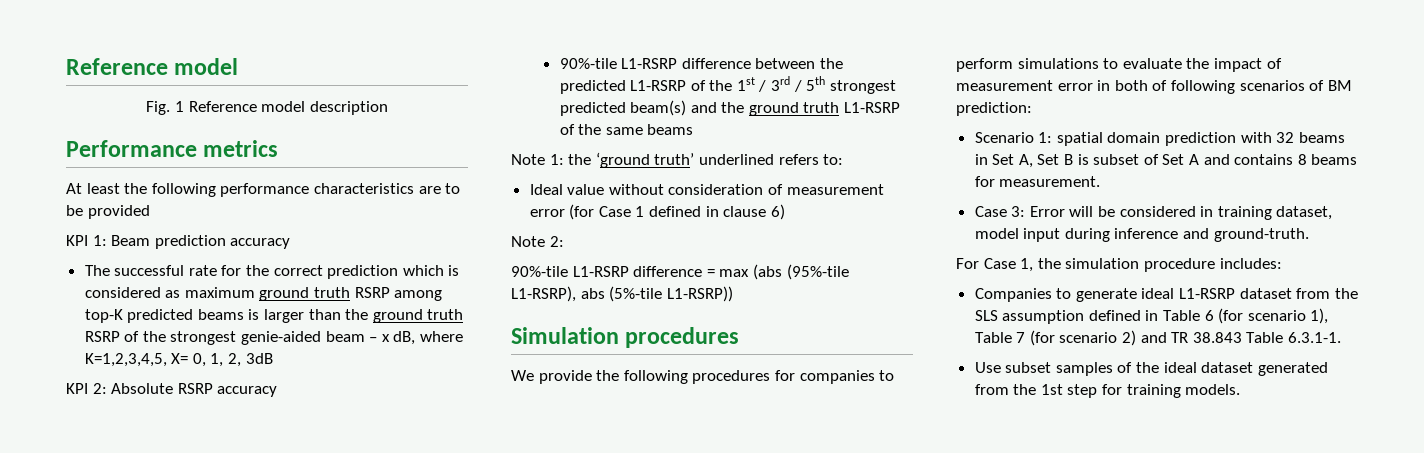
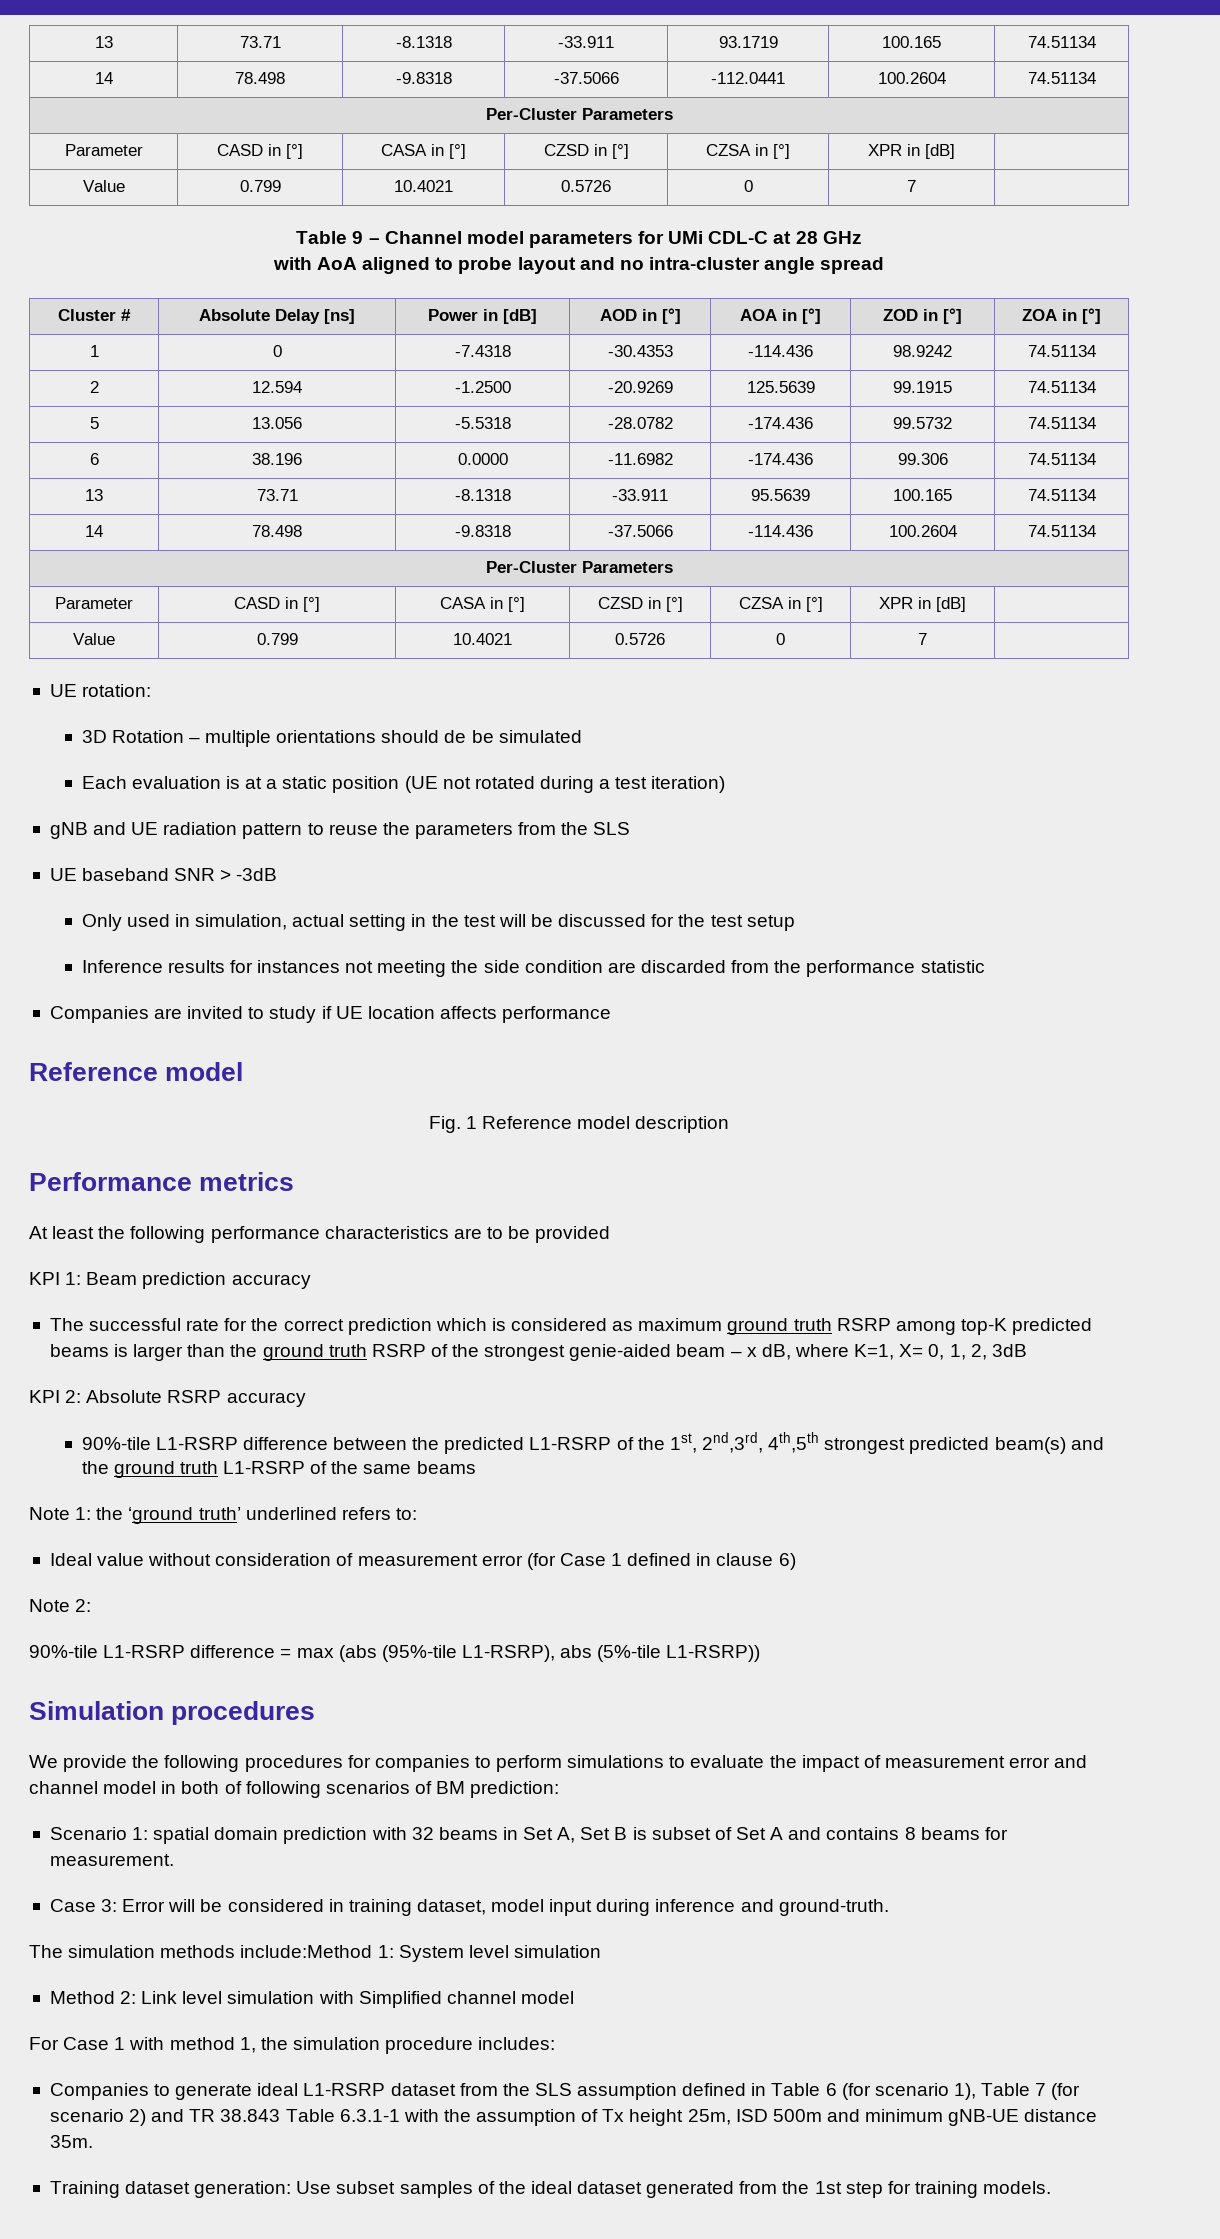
+ 13 | 73.71 | -8.1318 | -33.911 | 93.1719 | 100.165 | 74.51134
+ 14 | 78.498 | -9.8318 | -37.5066 | -112.0441 | 100.2604 | 74.51134
+ Per-Cluster Parameters
+ Parameter | CASD in [°] | CASA in [°] | CZSD in [°] | CZSA in [°] | XPR in [dB] |
+ Value | 0.799 | 10.4021 | 0.5726 | 0 | 7 |
+ Table 9 – Channel model parameters for UMi CDL-C at 28 GHz
+ with AoA aligned to probe layout and no intra-cluster angle spread
+ Cluster # | Absolute Delay [ns] | Power in [dB] | AOD in [°] | AOA in [°] | ZOD in [°] | ZOA in [°]
+ 1 | 0 | -7.4318 | -30.4353 | -114.436 | 98.9242 | 74.51134
+ 2 | 12.594 | -1.2500 | -20.9269 | 125.5639 | 99.1915 | 74.51134
+ 5 | 13.056 | -5.5318 | -28.0782 | -174.436 | 99.5732 | 74.51134
+ 6 | 38.196 | 0.0000 | -11.6982 | -174.436 | 99.306 | 74.51134
+ 13 | 73.71 | -8.1318 | -33.911 | 95.5639 | 100.165 | 74.51134
+ 14 | 78.498 | -9.8318 | -37.5066 | -114.436 | 100.2604 | 74.51134
+ Per-Cluster Parameters
+ Parameter | CASD in [°] | CASA in [°] | CZSD in [°] | CZSA in [°] | XPR in [dB] |
+ Value | 0.799 | 10.4021 | 0.5726 | 0 | 7 |
+ UE rotation:
+ 3D Rotation – multiple orientations should de be simulated
+ Each evaluation is at a static position (UE not rotated during a test iteration)
+ gNB and UE radiation pattern to reuse the parameters from the SLS
+ UE baseband SNR > -3dB
+ Only used in simulation, actual setting in the test will be discussed for the test setup
+ Inference results for instances not meeting the side condition are discarded from the performance statistic
+ Companies are invited to study if UE location affects performance
- The successful rate for the correct prediction which is considered as maximum ground truth RSRP among top-K predicted beams is larger than the ground truth RSRP of the strongest genie-aided beam – x dB, where K=1,2,3,4,5, X= 0, 1, 2, 3dB
+ The successful rate for the correct prediction which is considered as maximum ground truth RSRP among top-K predicted beams is larger than the ground truth RSRP of the strongest genie-aided beam – x dB, where K=1, X= 0, 1, 2, 3dB
- 90%-tile L1-RSRP difference between the predicted L1-RSRP of the 1st / 3rd / 5th strongest predicted beam(s) and the ground truth L1-RSRP of the same beams
+ 90%-tile L1-RSRP difference between the predicted L1-RSRP of the 1st, 2nd,3rd, 4th,5th strongest predicted beam(s) and the ground truth L1-RSRP of the same beams
- We provide the following procedures for companies to perform simulations to evaluate the impact of measurement error in both of following scenarios of BM prediction:
+ We provide the following procedures for companies to perform simulations to evaluate the impact of measurement error and channel model in both of following scenarios of BM prediction:
+ The simulation methods include:Method 1: System level simulation
+ Method 2: Link level simulation with Simplified channel model
- For Case 1, the simulation procedure includes:
+ For Case 1 with method 1, the simulation procedure includes:
- Companies to generate ideal L1-RSRP dataset from the SLS assumption defined in Table 6 (for scenario 1), Table 7 (for scenario 2) and TR 38.843 Table 6.3.1-1.
- Use subset samples of the ideal dataset generated from the 1st step for training models.
+ Companies to generate ideal L1-RSRP dataset from the SLS assumption defined in Table 6 (for scenario 1), Table 7 (for scenario 2) and TR 38.843 Table 6.3.1-1 with the assumption of Tx height 25m, ISD 500m and minimum gNB-UE distance 35m.
+ Training dataset generation: Use subset samples of the ideal dataset generated from the 1st step for training models.

